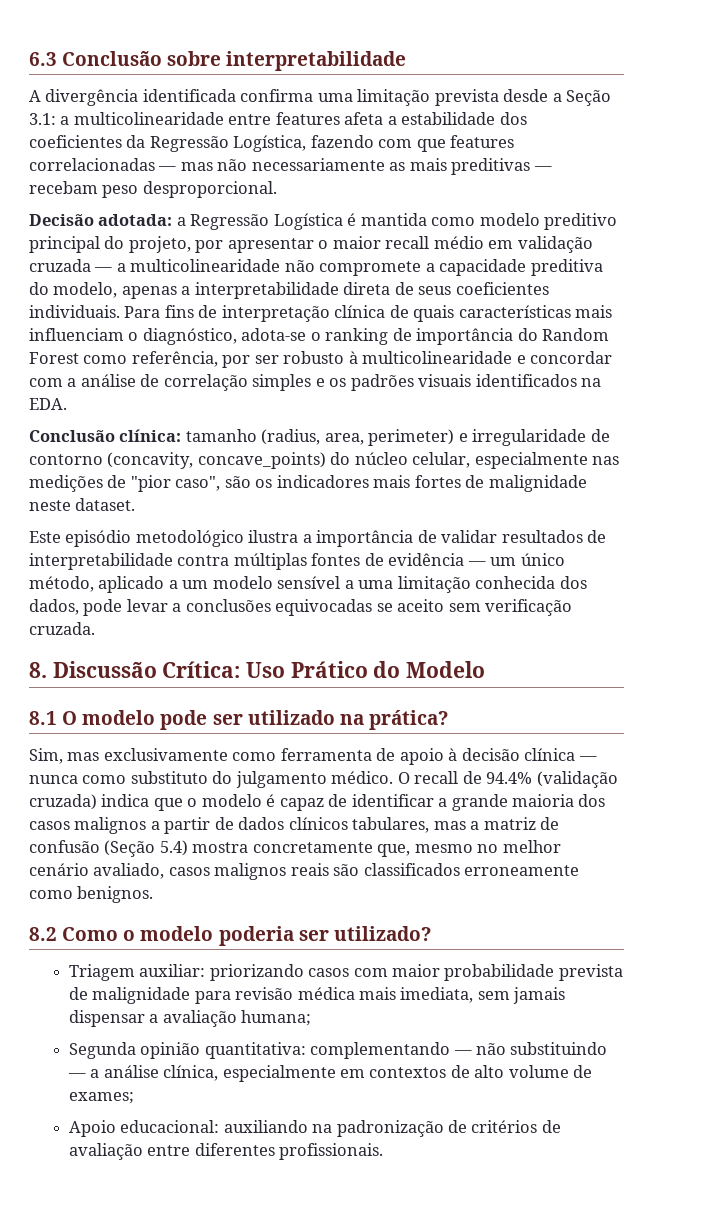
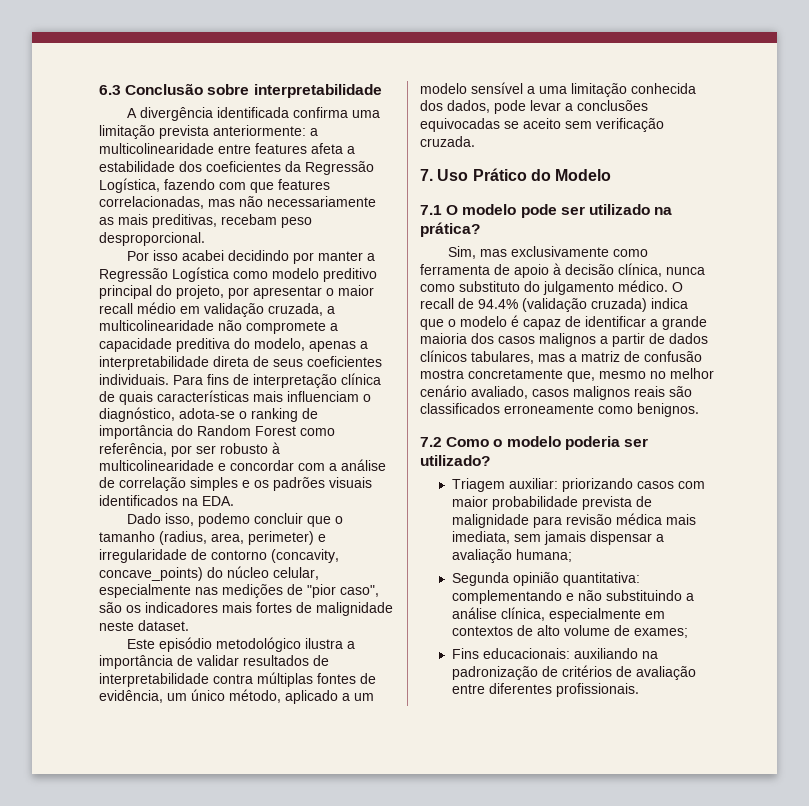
- A divergência identificada confirma uma limitação prevista desde a Seção 3.1: a multicolinearidade entre features afeta a estabilidade dos coeficientes da Regressão Logística, fazendo com que features correlacionadas — mas não necessariamente as mais preditivas — recebam peso desproporcional.
+ A divergência identificada confirma uma limitação prevista anteriormente: a multicolinearidade entre features afeta a estabilidade dos coeficientes da Regressão Logística, fazendo com que features correlacionadas, mas não necessariamente as mais preditivas, recebam peso desproporcional.
- Decisão adotada: a Regressão Logística é mantida como modelo preditivo principal do projeto, por apresentar o maior recall médio em validação cruzada — a multicolinearidade não compromete a capacidade preditiva do modelo, apenas a interpretabilidade direta de seus coeficientes individuais.
+ Por isso acabei decidindo por manter a Regressão Logística como modelo preditivo principal do projeto, por apresentar o maior recall médio em validação cruzada, a multicolinearidade não compromete a capacidade preditiva do modelo, apenas a interpretabilidade direta de seus coeficientes individuais.
- Conclusão clínica: tamanho (radius, area, perimeter) e irregularidade de contorno (concavity, concave_points) do núcleo celular, especialmente nas medições de "pior caso", são os indicadores mais fortes de malignidade neste dataset.
+ Dado isso, podemo concluir que o tamanho (radius, area, perimeter) e irregularidade de contorno (concavity, concave_points) do núcleo celular, especialmente nas medições de "pior caso", são os indicadores mais fortes de malignidade neste dataset.
- Este episódio metodológico ilustra a importância de validar resultados de interpretabilidade contra múltiplas fontes de evidência — um único método, aplicado a um modelo sensível a uma limitação conhecida dos dados, pode levar a conclusões equivocadas se aceito sem verificação cruzada.
+ Este episódio metodológico ilustra a importância de validar resultados de interpretabilidade contra múltiplas fontes de evidência, um único método, aplicado a um modelo sensível a uma limitação conhecida dos dados, pode levar a conclusões equivocadas se aceito sem verificação cruzada.
- 8. Discussão Crítica: Uso Prático do Modelo
+ 7. Uso Prático do Modelo
- 8.1 O modelo pode ser utilizado na prática?
+ 7.1 O modelo pode ser utilizado na prática?
- Sim, mas exclusivamente como ferramenta de apoio à decisão clínica — nunca como substituto do julgamento médico.
+ Sim, mas exclusivamente como ferramenta de apoio à decisão clínica, nunca como substituto do julgamento médico.
- O recall de 94.4% (validação cruzada) indica que o modelo é capaz de identificar a grande maioria dos casos malignos a partir de dados clínicos tabulares, mas a matriz de confusão (Seção 5.4) mostra concretamente que, mesmo no melhor cenário avaliado, casos malignos reais são classificados erroneamente como benignos.
+ O recall de 94.4% (validação cruzada) indica que o modelo é capaz de identificar a grande maioria dos casos malignos a partir de dados clínicos tabulares, mas a matriz de confusão mostra concretamente que, mesmo no melhor cenário avaliado, casos malignos reais são classificados erroneamente como benignos.
- 8.2 Como o modelo poderia ser utilizado?
+ 7.2 Como o modelo poderia ser utilizado?
- Segunda opinião quantitativa: complementando — não substituindo — a análise clínica, especialmente em contextos de alto volume de exames;
+ Segunda opinião quantitativa: complementando e não substituindo a análise clínica, especialmente em contextos de alto volume de exames;
- Apoio educacional: auxiliando na padronização de critérios de avaliação entre diferentes profissionais.
+ Fins educacionais: auxiliando na padronização de critérios de avaliação entre diferentes profissionais.

